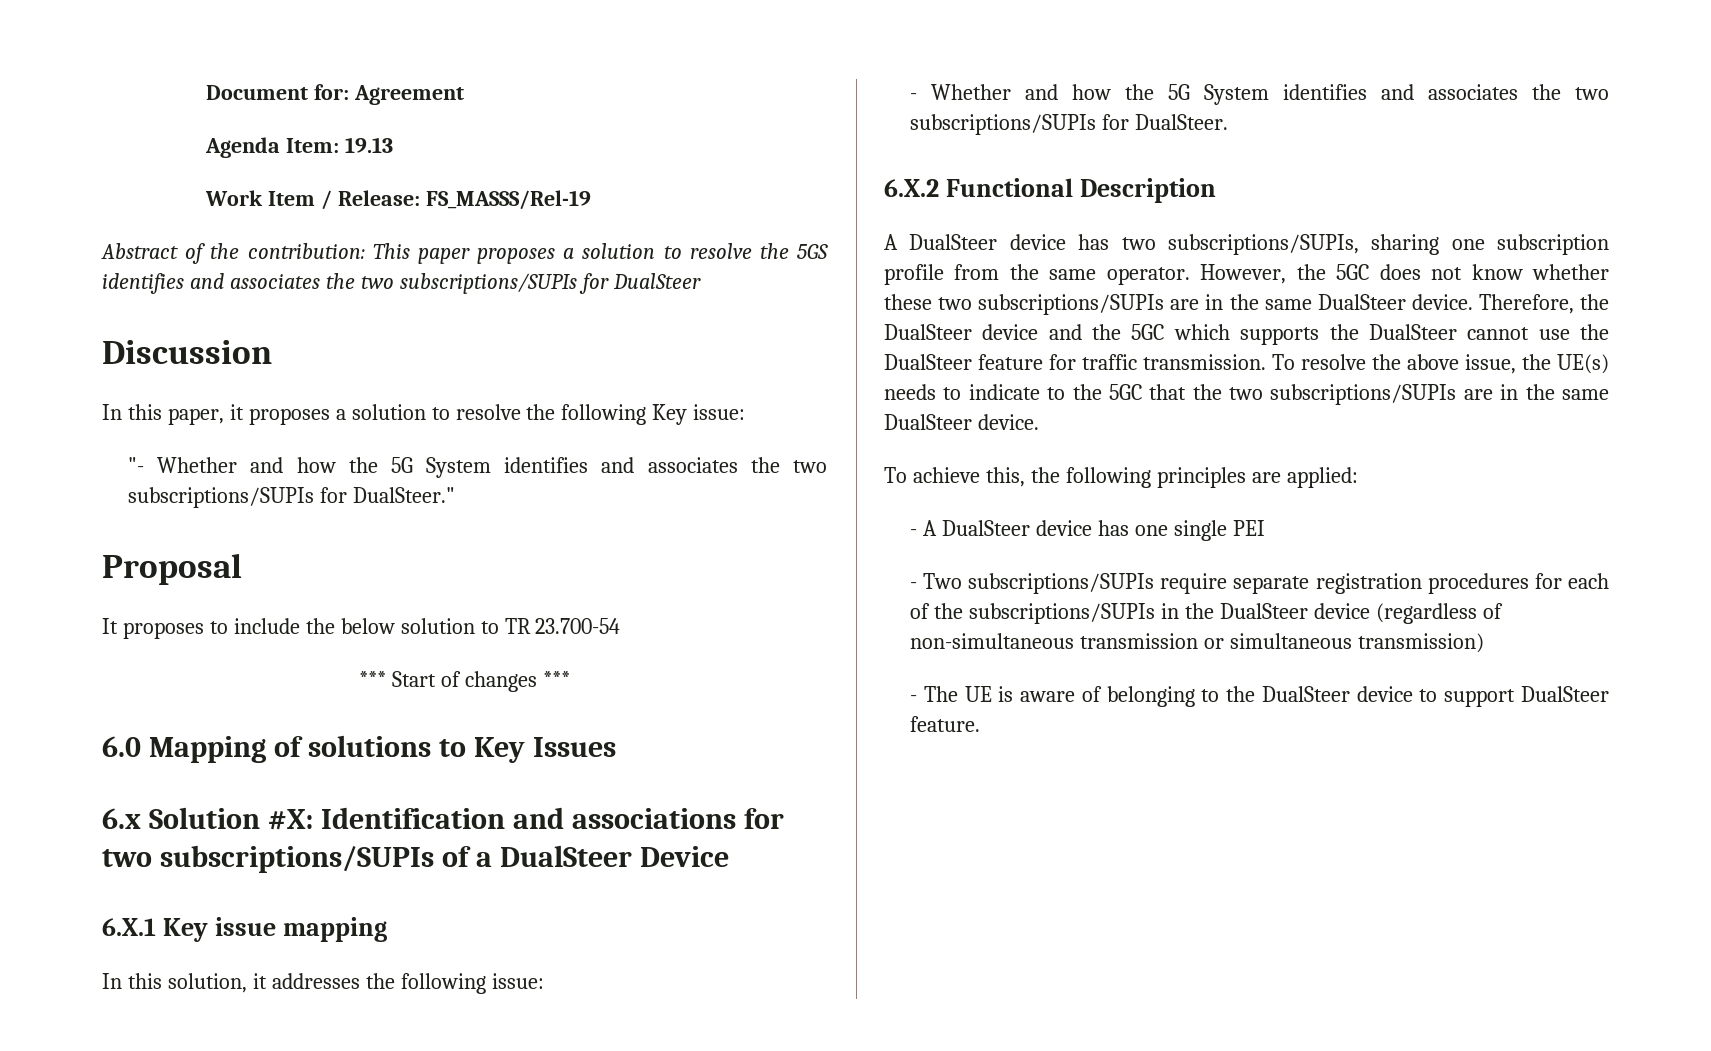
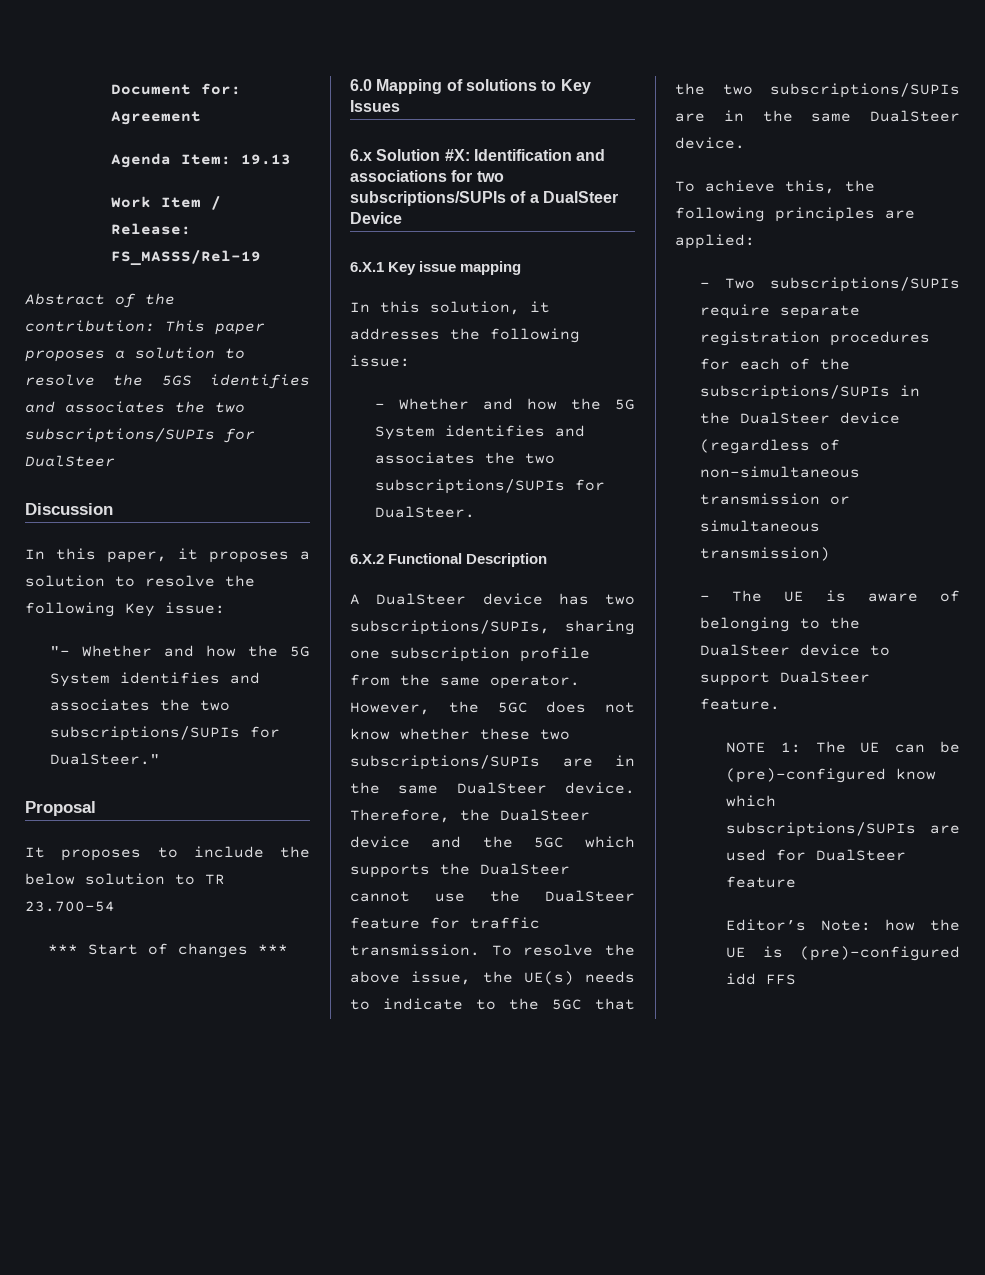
- - A DualSteer device has one single PEI
+ NOTE 1: The UE can be (pre)-configured know which subscriptions/SUPIs are used for DualSteer feature
+ Editor’s Note: how the UE is (pre)-configured idd FFS

